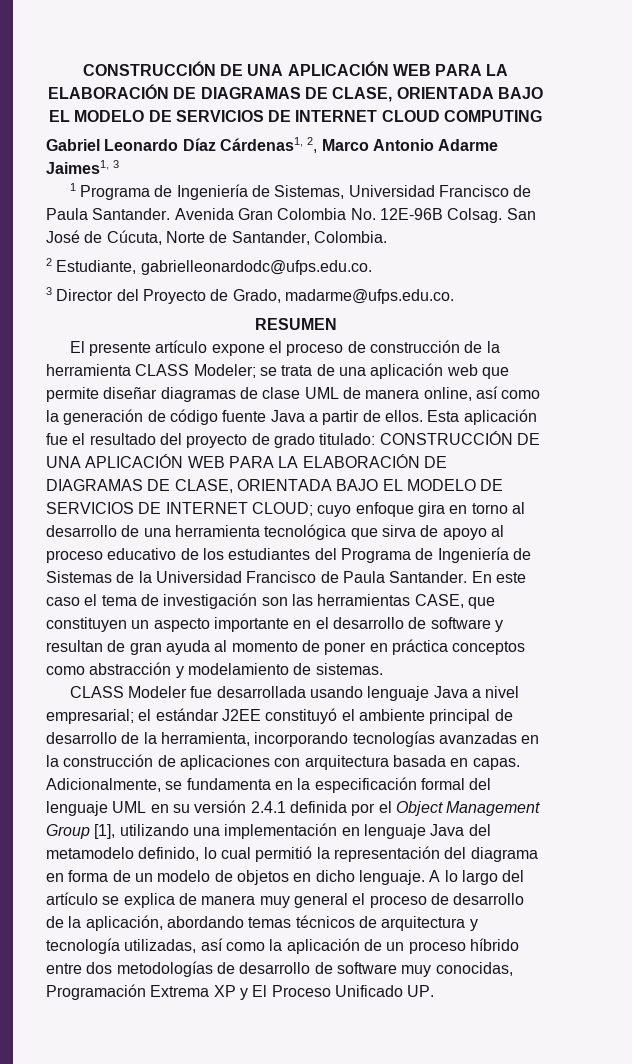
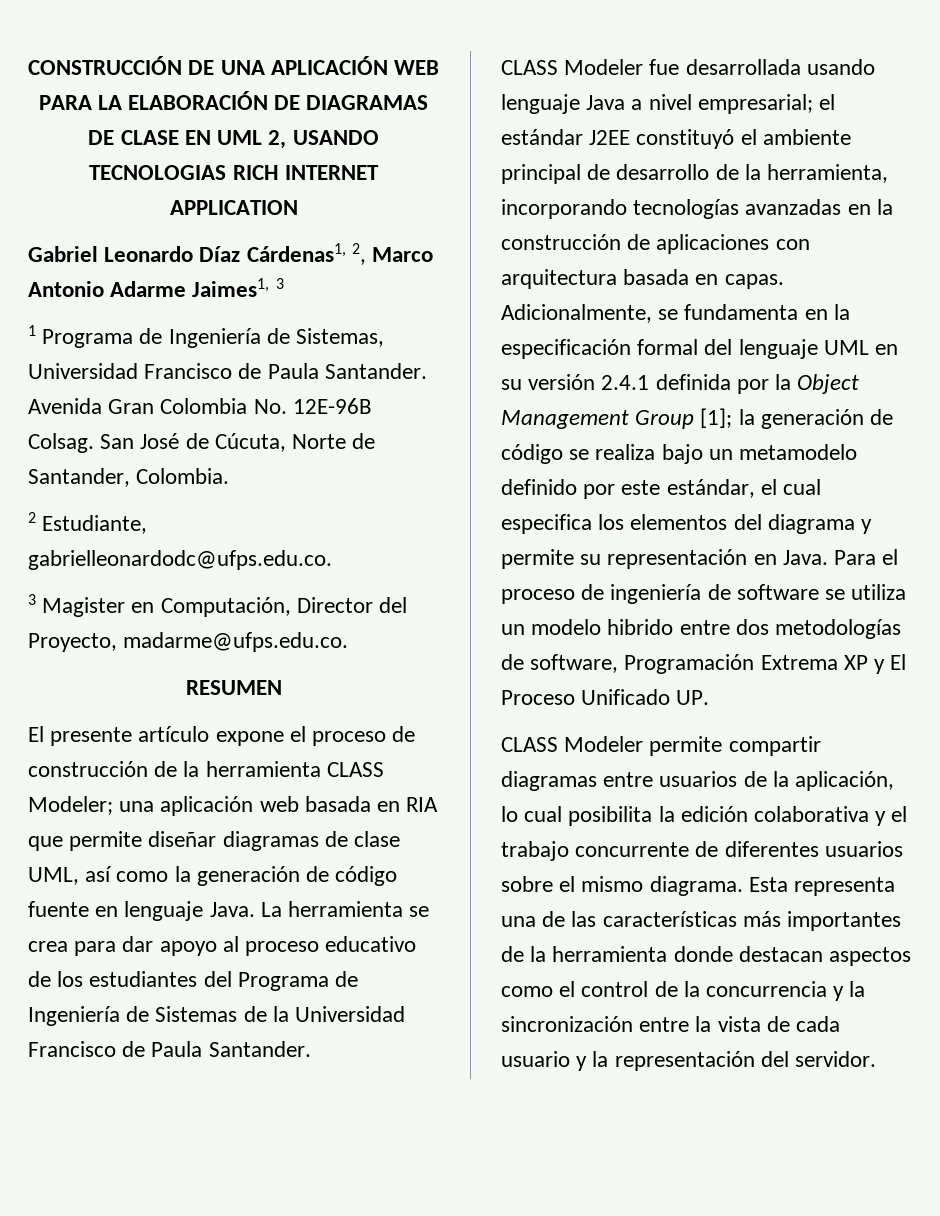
- CONSTRUCCIÓN DE UNA APLICACIÓN WEB PARA LA ELABORACIÓN DE DIAGRAMAS DE CLASE, ORIENTADA BAJO EL MODELO DE SERVICIOS DE INTERNET CLOUD COMPUTING
+ CONSTRUCCIÓN DE UNA APLICACIÓN WEB PARA LA ELABORACIÓN DE DIAGRAMAS DE CLASE EN UML 2, USANDO TECNOLOGIAS RICH INTERNET APPLICATION
- 3 Director del Proyecto de Grado, madarme@ufps.edu.co.
+ 3 Magister en Computación, Director del Proyecto, madarme@ufps.edu.co.
- El presente artículo expone el proceso de construcción de la herramienta CLASS Modeler; se trata de una aplicación web que permite diseñar diagramas de clase UML de manera online, así como la generación de código fuente Java a partir de ellos. Esta aplicación fue el resultado del proyecto de grado titulado: CONSTRUCCIÓN DE UNA APLICACIÓN WEB PARA LA ELABORACIÓN DE DIAGRAMAS DE CLASE, ORIENTADA BAJO EL MODELO DE SERVICIOS DE INTERNET CLOUD; cuyo enfoque gira en torno al desarrollo de una herramienta tecnológica que sirva de apoyo al proceso educativo de los estudiantes del Programa de Ingeniería de Sistemas de la Universidad Francisco de Paula Santander. En este caso el tema de investigación son las herramientas CASE, que constituyen un aspecto importante en el desarrollo de software y resultan de gran ayuda al momento de poner en práctica conceptos como abstracción y modelamiento de sistemas.
+ El presente artículo expone el proceso de construcción de la herramienta CLASS Modeler; una aplicación web basada en RIA que permite diseñar diagramas de clase UML, así como la generación de código fuente en lenguaje Java. La herramienta se crea para dar apoyo al proceso educativo de los estudiantes del Programa de Ingeniería de Sistemas de la Universidad Francisco de Paula Santander.
- Adicionalmente, se fundamenta en la especificación formal del lenguaje UML en su versión 2.4.1 definida por el Object Management Group [1], utilizando una implementación en lenguaje Java del metamodelo definido, lo cual permitió la representación del diagrama en forma de un modelo de objetos en dicho lenguaje. A lo largo del artículo se explica de manera muy general el proceso de desarrollo de la aplicación, abordando temas técnicos de arquitectura y tecnología utilizadas, así como la aplicación de un proceso híbrido entre dos metodologías de desarrollo de software muy conocidas, Programación Extrema XP y El Proceso Unificado UP.
+ Adicionalmente, se fundamenta en la especificación formal del lenguaje UML en su versión 2.4.1 definida por la Object Management Group [1]; la generación de código se realiza bajo un metamodelo definido por este estándar, el cual especifica los elementos del diagrama y permite su representación en Java. Para el proceso de ingeniería de software se utiliza un modelo hibrido entre dos metodologías de software, Programación Extrema XP y El Proceso Unificado UP.
+ CLASS Modeler permite compartir diagramas entre usuarios de la aplicación, lo cual posibilita la edición colaborativa y el trabajo concurrente de diferentes usuarios sobre el mismo diagrama. Esta representa una de las características más importantes de la herramienta donde destacan aspectos como el control de la concurrencia y la sincronización entre la vista de cada usuario y la representación del servidor.

